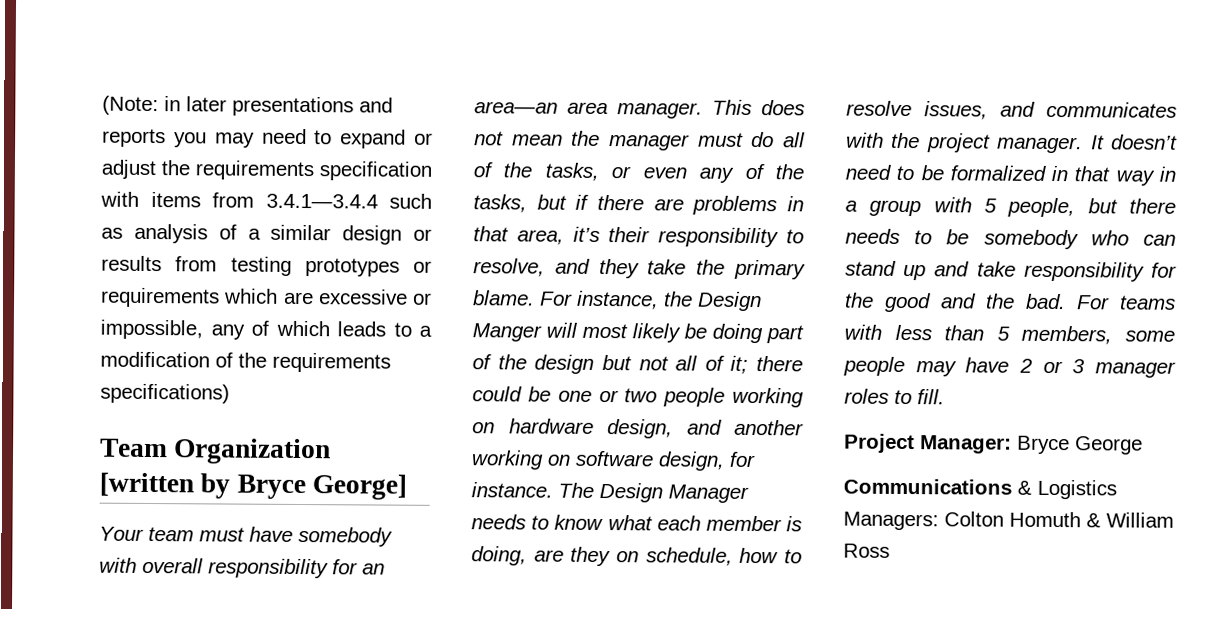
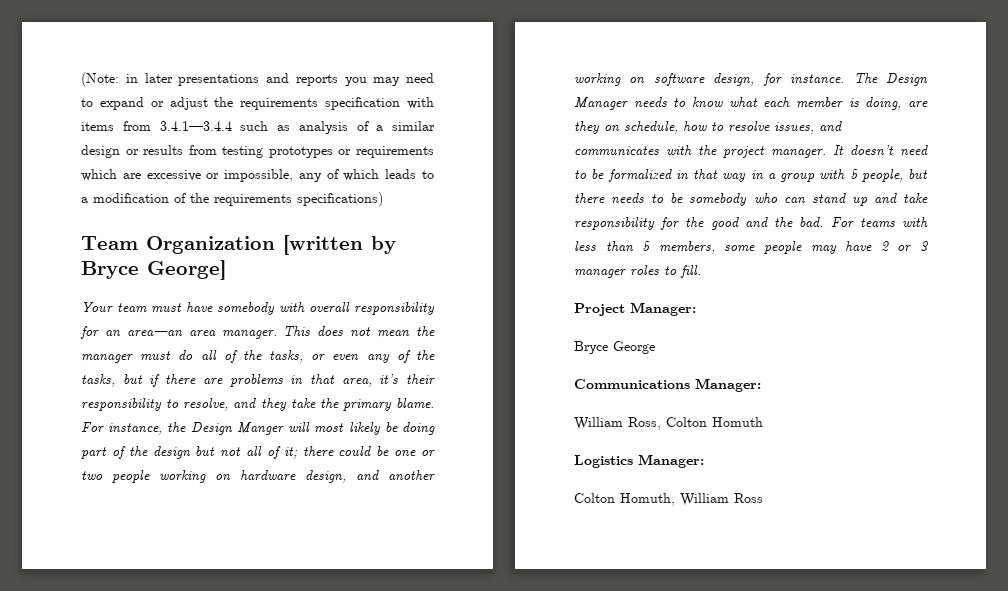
- Project Manager: Bryce George
+ Project Manager:
+ Bryce George
- Communications & Logistics Managers: Colton Homuth & William Ross
+ Communications Manager:
+ William Ross, Colton Homuth
+ Logistics Manager:
+ Colton Homuth, William Ross

